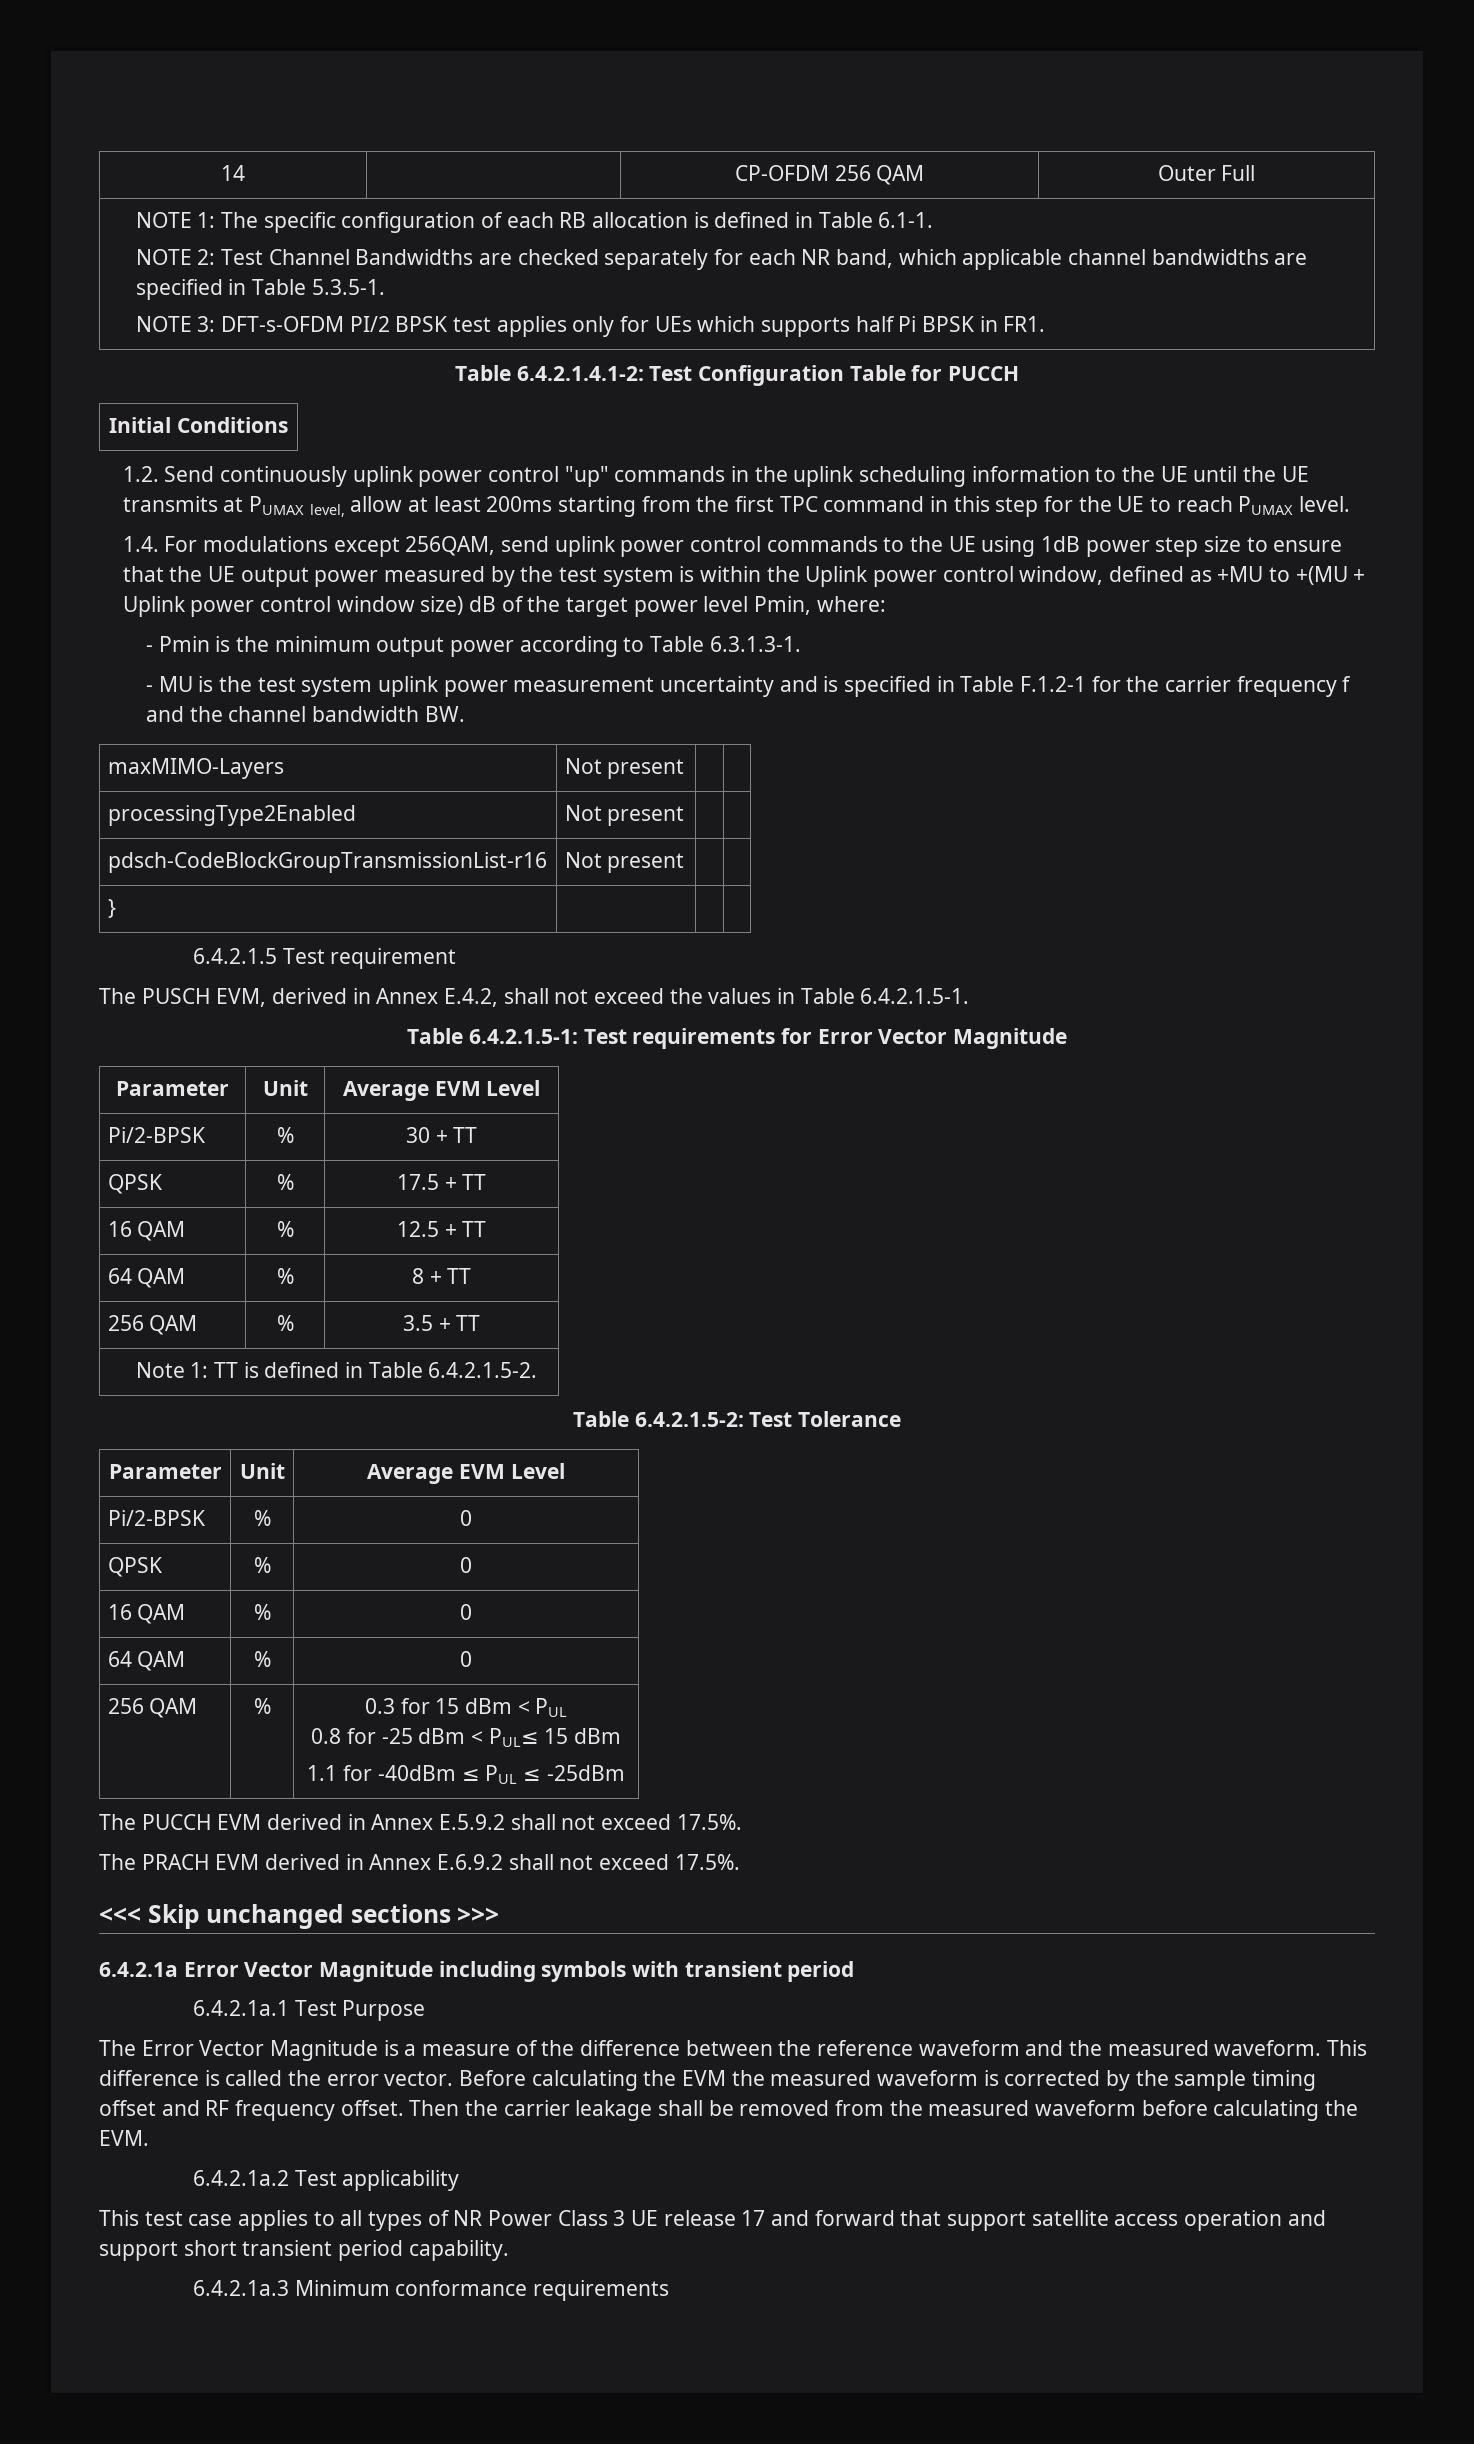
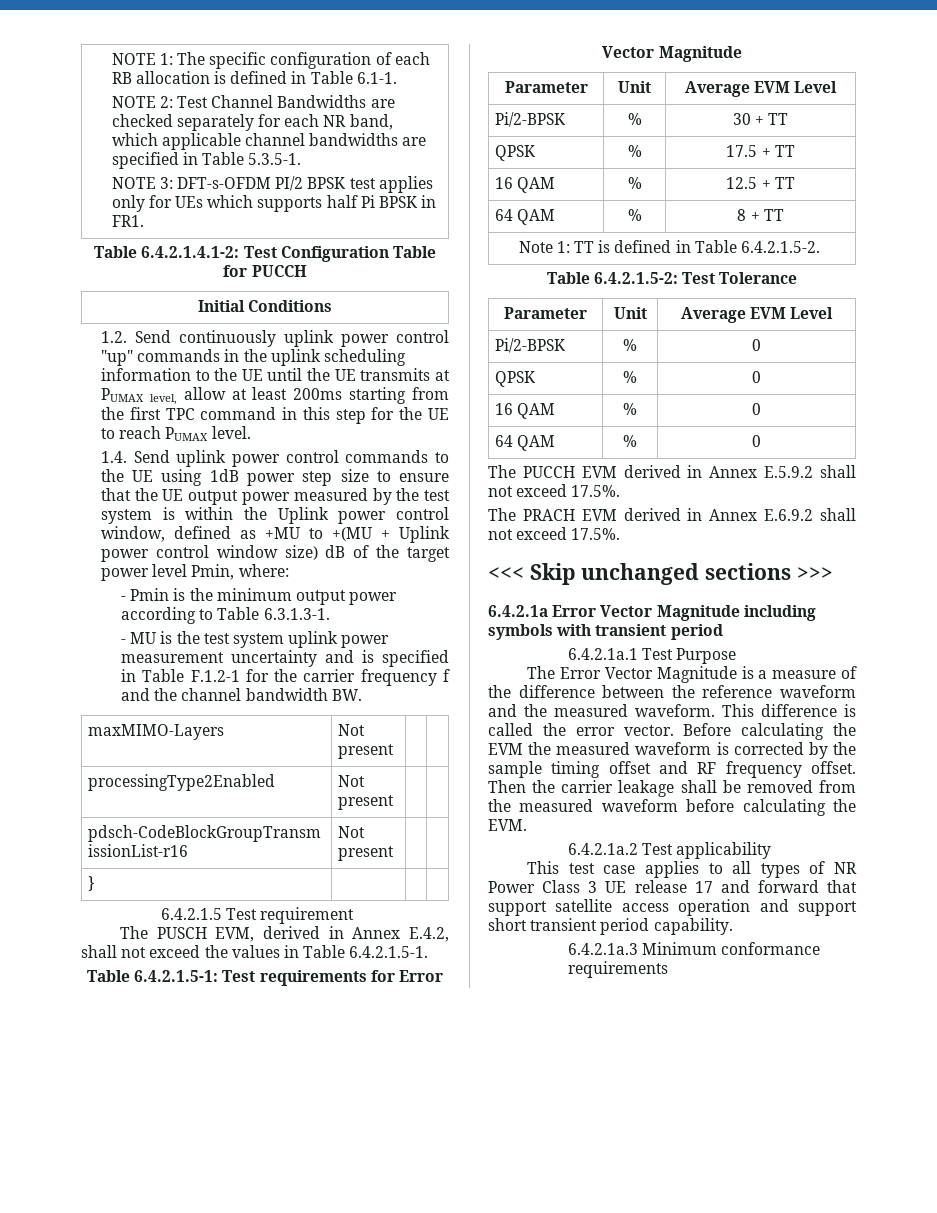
- 14 | | CP-OFDM 256 QAM | Outer Full
- 1.4. For modulations except 256QAM, send uplink power control commands to the UE using 1dB power step size to ensure that the UE output power measured by the test system is within the Uplink power control window, defined as +MU to +(MU + Uplink power control window size) dB of the target power level Pmin, where:
+ 1.4. Send uplink power control commands to the UE using 1dB power step size to ensure that the UE output power measured by the test system is within the Uplink power control window, defined as +MU to +(MU + Uplink power control window size) dB of the target power level Pmin, where:
- 256 QAM | % | 3.5 + TT
- 256 QAM | % | 0.3 for 15 dBm < PUL
- 0.8 for -25 dBm < PUL≤ 15 dBm
- 1.1 for -40dBm ≤ PUL ≤ -25dBm

